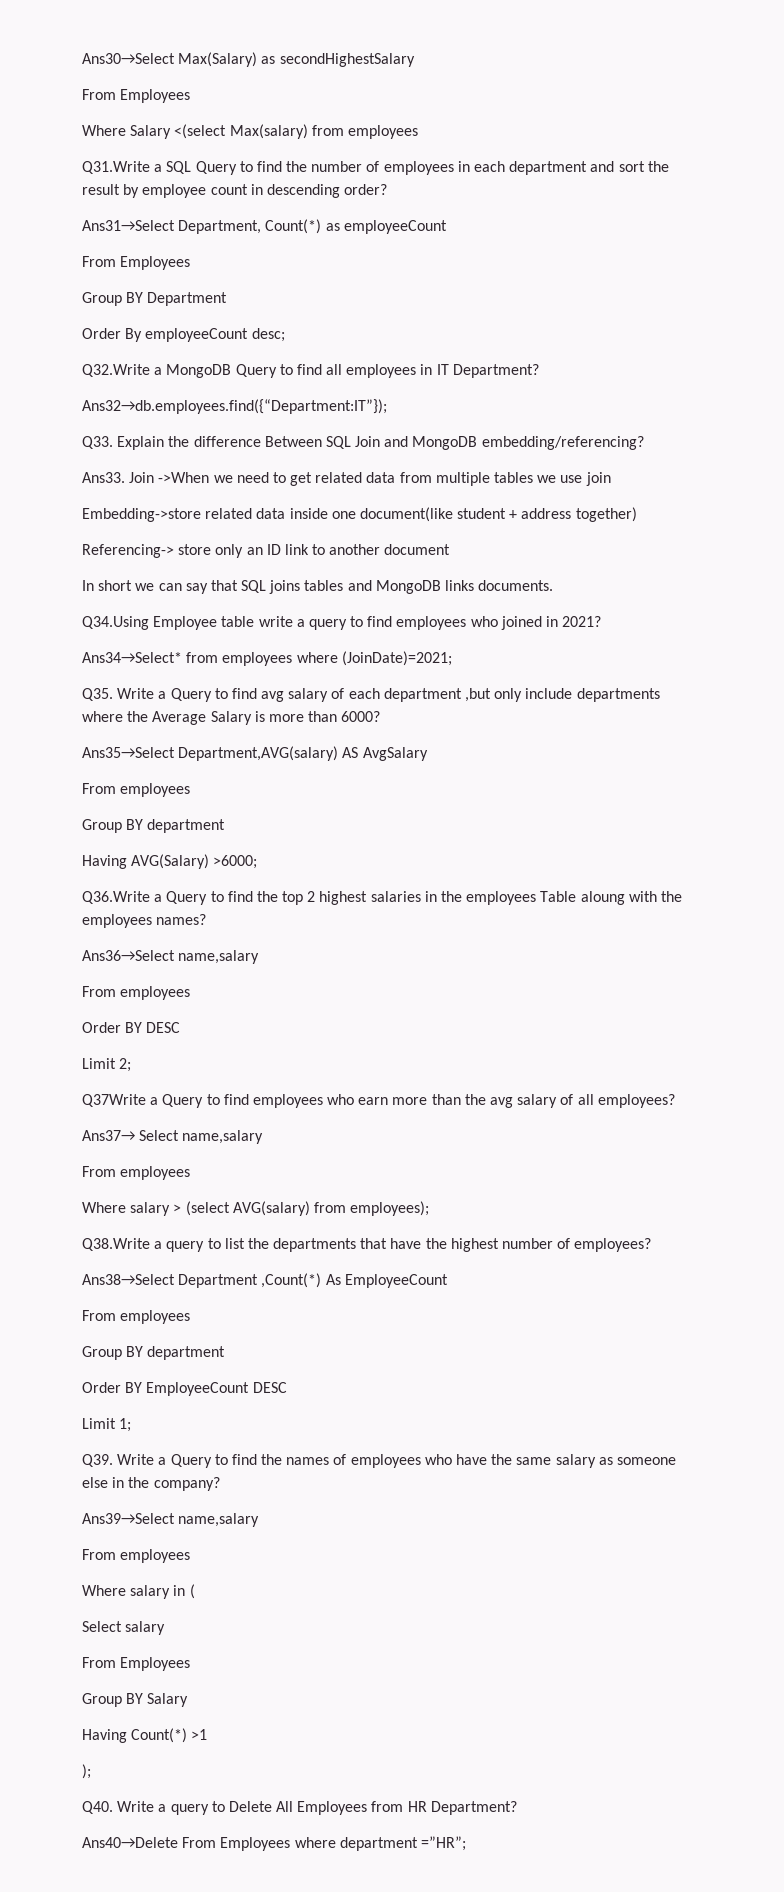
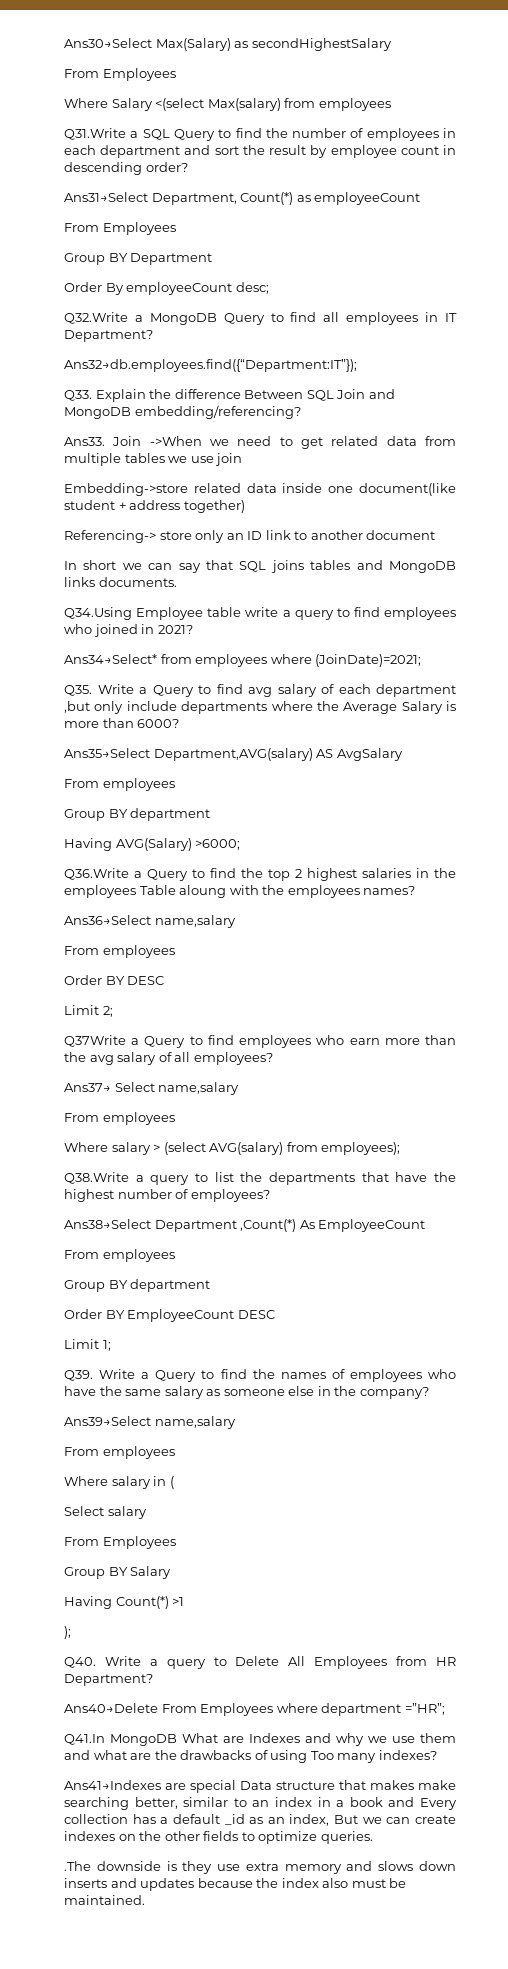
+ Q41.In MongoDB What are Indexes and why we use them and what are the drawbacks of using Too many indexes?
+ Ans41→Indexes are special Data structure that makes make searching better, similar to an index in a book and Every collection has a default _id as an index, But we can create indexes on the other fields to optimize queries.
+ .The downside is they use extra memory and slows down inserts and updates because the index also must be maintained.

